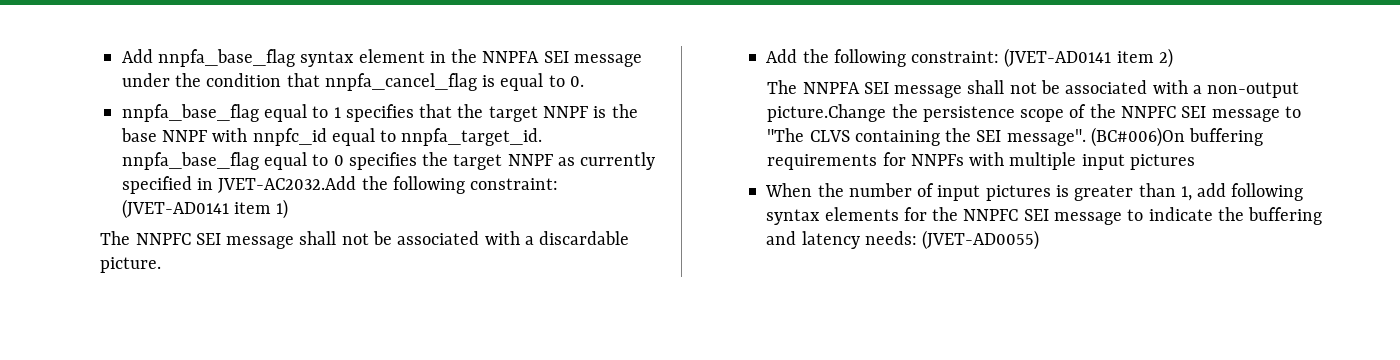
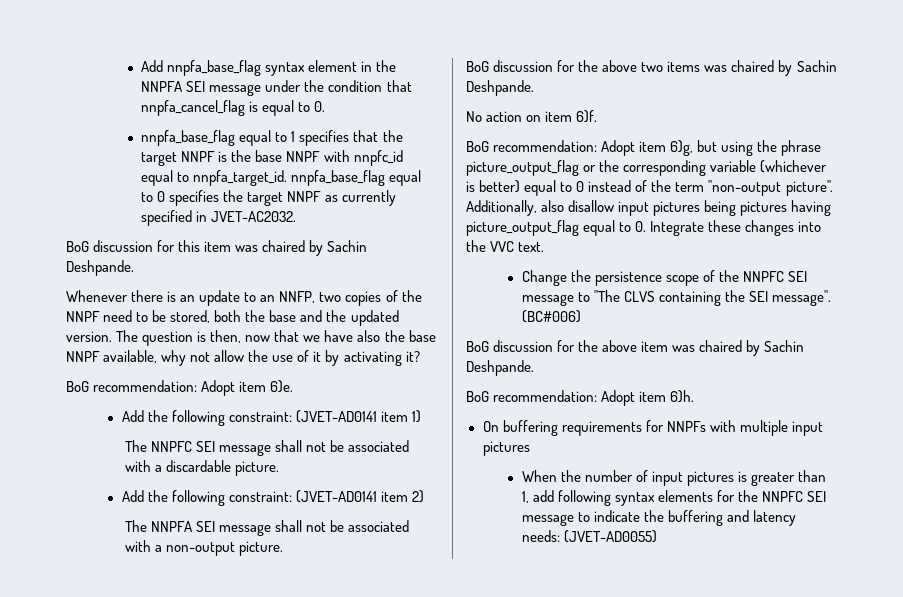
- nnpfa_base_flag equal to 1 specifies that the target NNPF is the base NNPF with nnpfc_id equal to nnpfa_target_id. nnpfa_base_flag equal to 0 specifies the target NNPF as currently specified in JVET-AC2032.Add the following constraint: (JVET-AD0141 item 1)
+ nnpfa_base_flag equal to 1 specifies that the target NNPF is the base NNPF with nnpfc_id equal to nnpfa_target_id. nnpfa_base_flag equal to 0 specifies the target NNPF as currently specified in JVET-AC2032.
+ BoG discussion for this item was chaired by Sachin Deshpande.
+ Whenever there is an update to an NNFP, two copies of the NNPF need to be stored, both the base and the updated version. The question is then, now that we have also the base NNPF available, why not allow the use of it by activating it?
+ BoG recommendation: Adopt item 6)e.
+ Add the following constraint: (JVET-AD0141 item 1)
- The NNPFA SEI message shall not be associated with a non-output picture.Change the persistence scope of the NNPFC SEI message to "The CLVS containing the SEI message".
+ The NNPFA SEI message shall not be associated with a non-output picture.
+ BoG discussion for the above two items was chaired by Sachin Deshpande.
+ No action on item 6)f.
+ BoG recommendation: Adopt item 6)g, but using the phrase picture_output_flag or the corresponding variable (whichever is better) equal to 0 instead of the term "non-output picture". Additionally, also disallow input pictures being pictures having picture_output_flag equal to 0. Integrate these changes into the VVC text.
+ Change the persistence scope of the NNPFC SEI message to "The CLVS containing the SEI message".
- (BC#006)On buffering requirements for NNPFs with multiple input pictures
+ (BC#006)
+ BoG discussion for the above item was chaired by Sachin Deshpande.
+ BoG recommendation: Adopt item 6)h.
+ On buffering requirements for NNPFs with multiple input pictures

